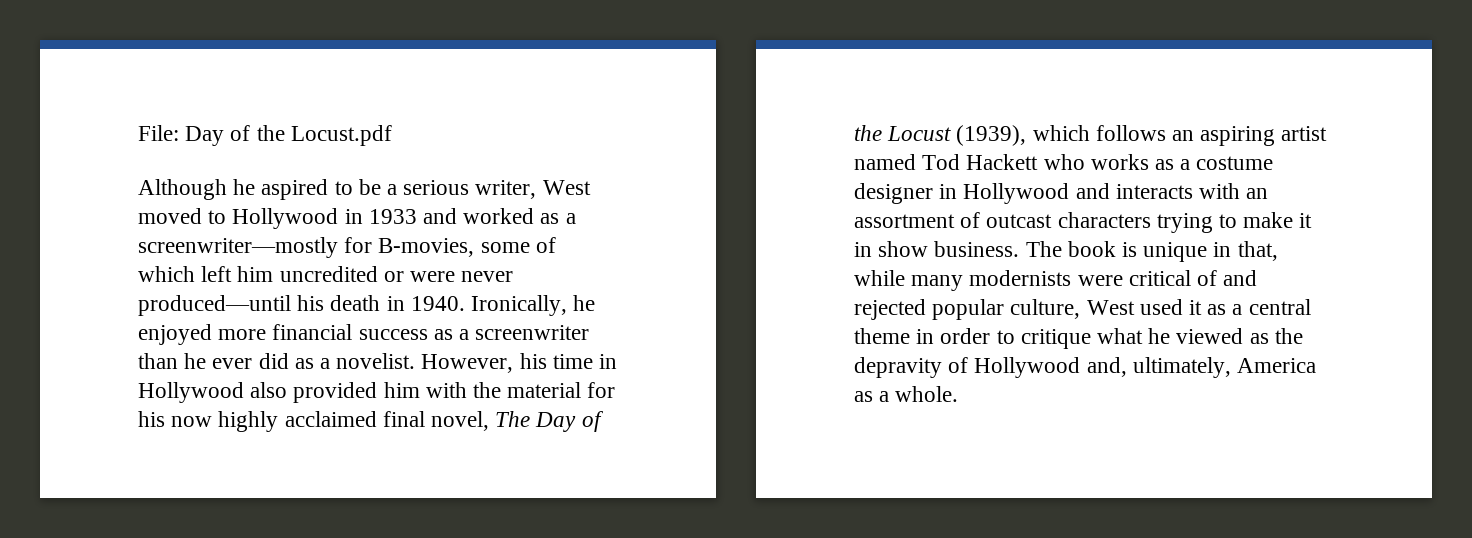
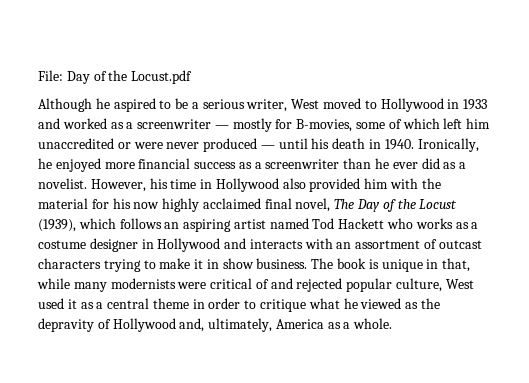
- Although he aspired to be a serious writer, West moved to Hollywood in 1933 and worked as a screenwriter—mostly for B-movies, some of which left him uncredited or were never produced—until his death in 1940.
+ Although he aspired to be a serious writer, West moved to Hollywood in 1933 and worked as a screenwriter — mostly for B-movies, some of which left him unaccredited or were never produced — until his death in 1940.

